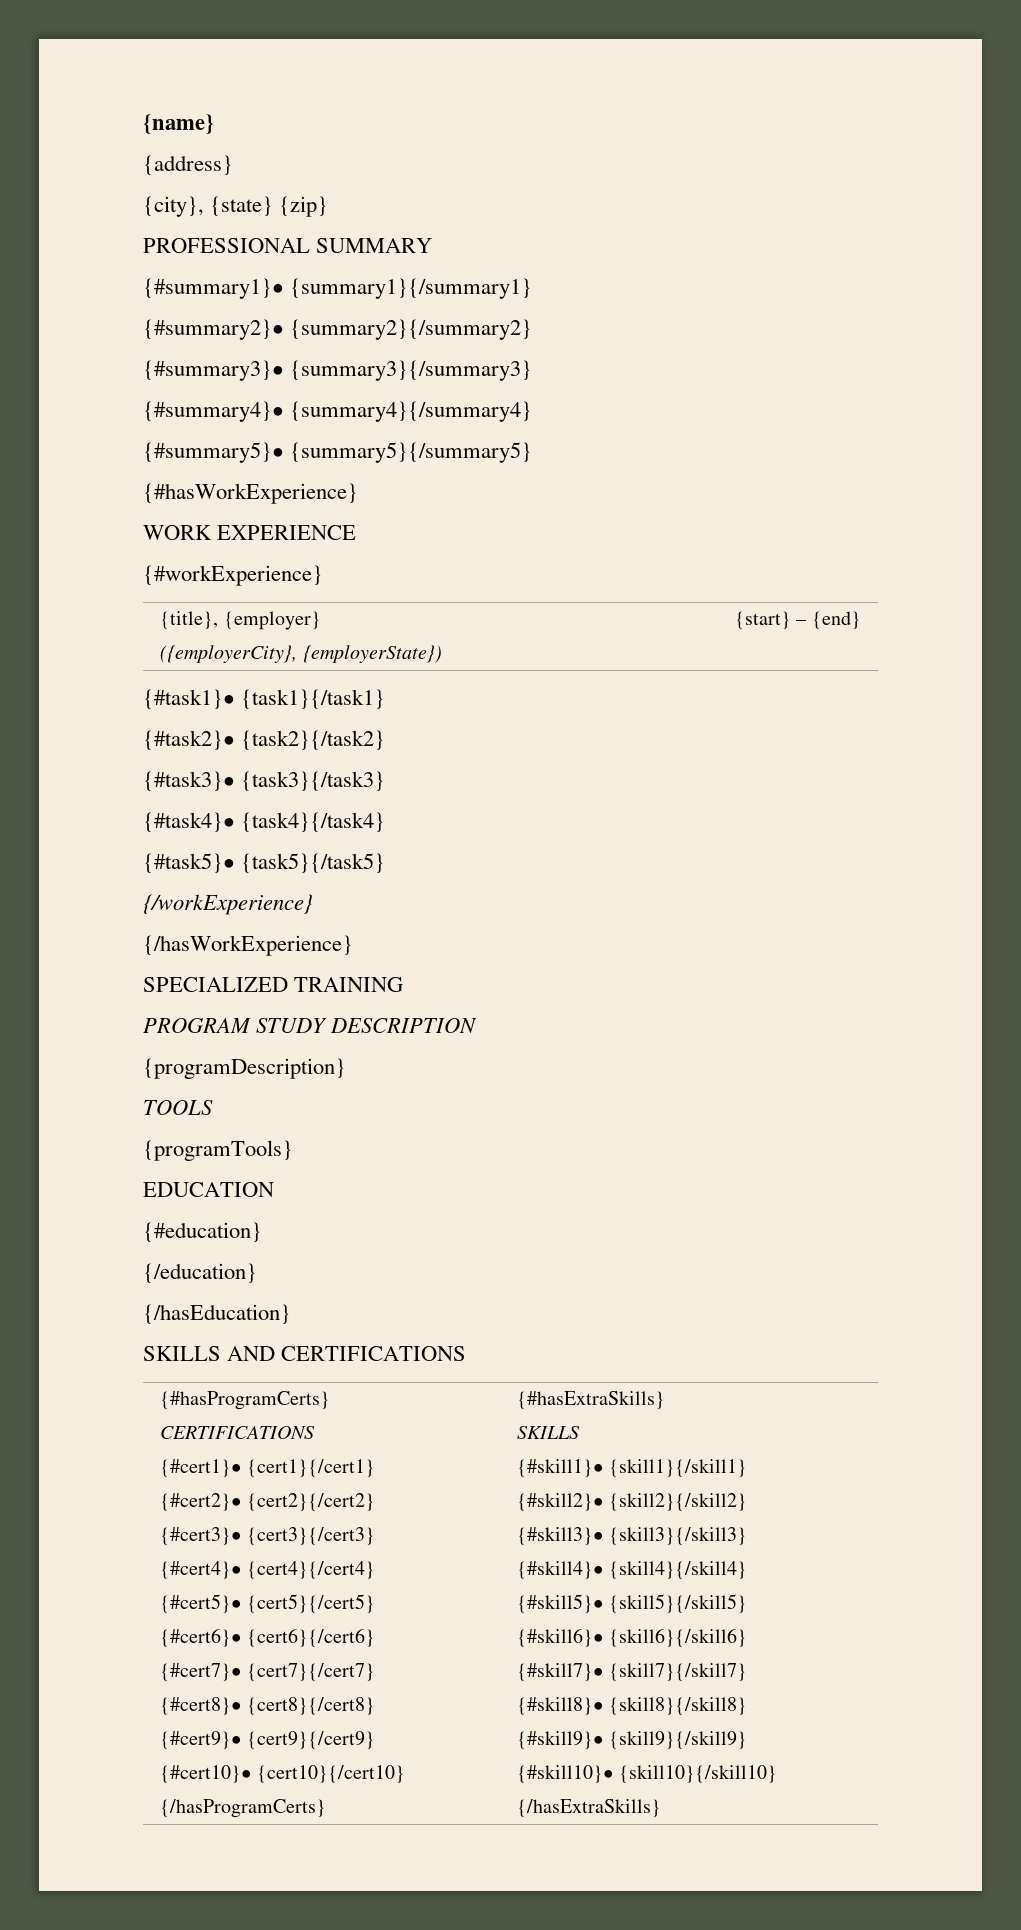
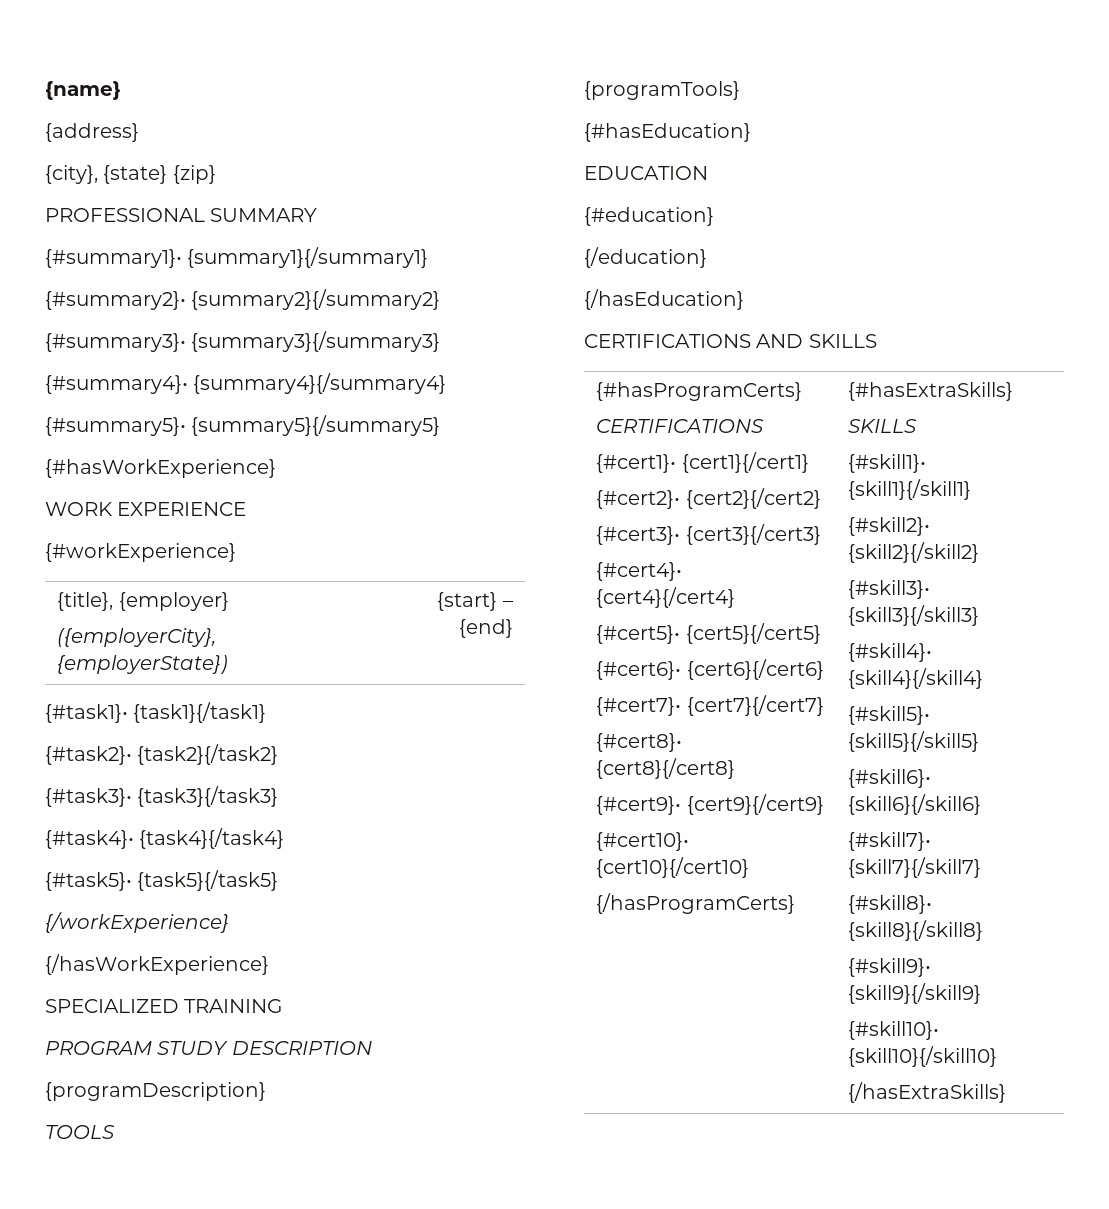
+ {#hasEducation}
- SKILLS AND CERTIFICATIONS
+ CERTIFICATIONS AND SKILLS

